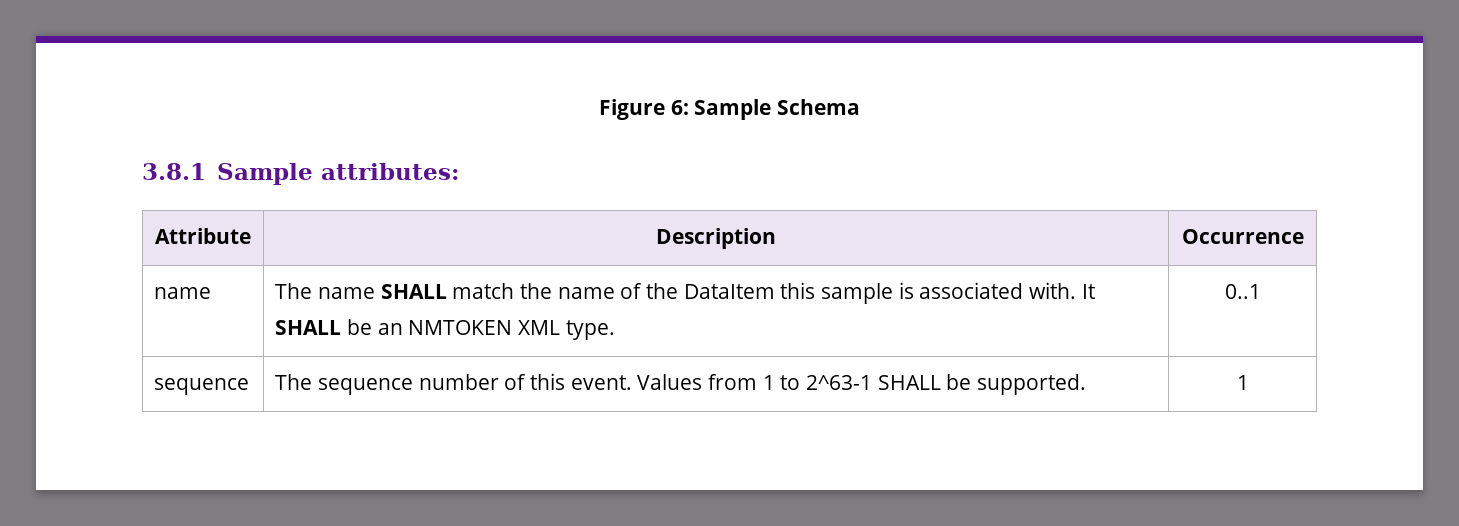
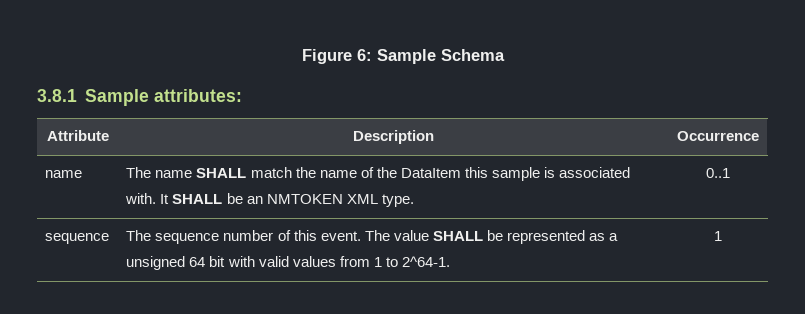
- sequence | The sequence number of this event. Values from 1 to 2^63-1 SHALL be supported. | 1
+ sequence | The sequence number of this event. The value SHALL be represented as a unsigned 64 bit with valid values from 1 to 2^64-1. | 1

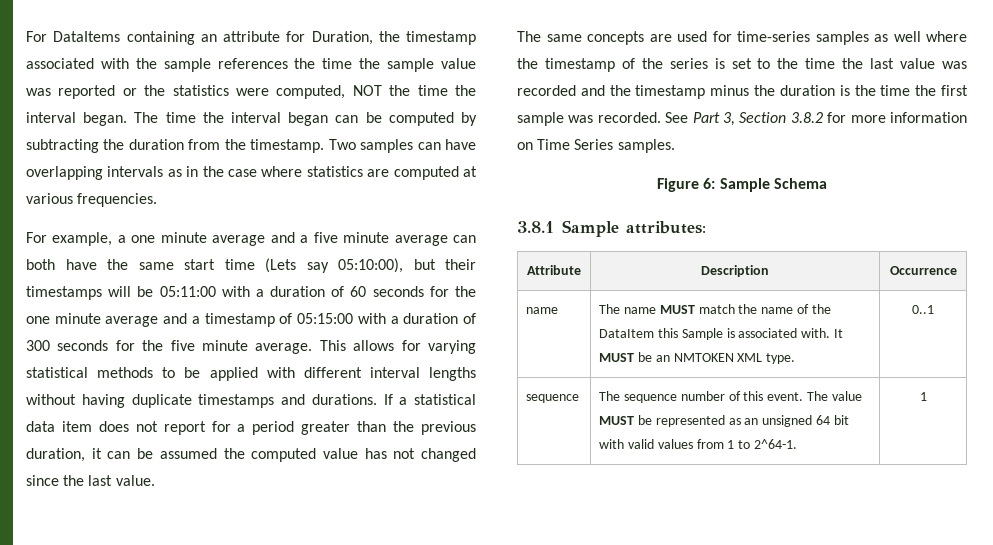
+ For DataItems containing an attribute for Duration, the timestamp associated with the sample references the time the sample value was reported or the statistics were computed, NOT the time the interval began. The time the interval began can be computed by subtracting the duration from the timestamp. Two samples can have overlapping intervals as in the case where statistics are computed at various frequencies.
+ For example, a one minute average and a five minute average can both have the same start time (Lets say 05:10:00), but their timestamps will be 05:11:00 with a duration of 60 seconds for the one minute average and a timestamp of 05:15:00 with a duration of 300 seconds for the five minute average. This allows for varying statistical methods to be applied with different interval lengths without having duplicate timestamps and durations. If a statistical data item does not report for a period greater than the previous duration, it can be assumed the computed value has not changed since the last value.
+ The same concepts are used for time-series samples as well where the timestamp of the series is set to the time the last value was recorded and the timestamp minus the duration is the time the first sample was recorded. See Part 3, Section 3.8.2 for more information on Time Series samples.
- name | The name SHALL match the name of the DataItem this sample is associated with. It SHALL be an NMTOKEN XML type. | 0..1
+ name | The name MUST match the name of the DataItem this Sample is associated with. It MUST be an NMTOKEN XML type. | 0..1
- sequence | The sequence number of this event. The value SHALL be represented as a unsigned 64 bit with valid values from 1 to 2^64-1. | 1
+ sequence | The sequence number of this event. The value MUST be represented as an unsigned 64 bit with valid values from 1 to 2^64-1. | 1

